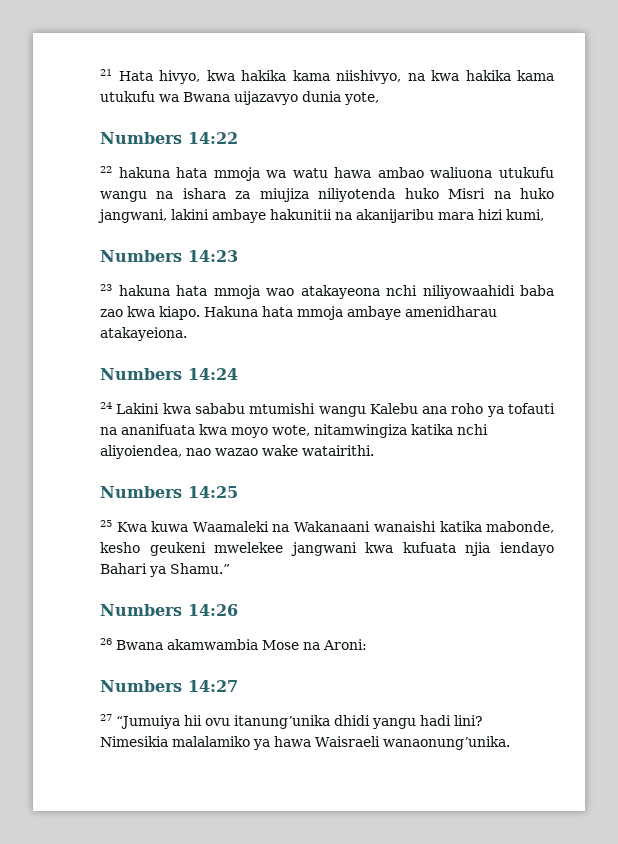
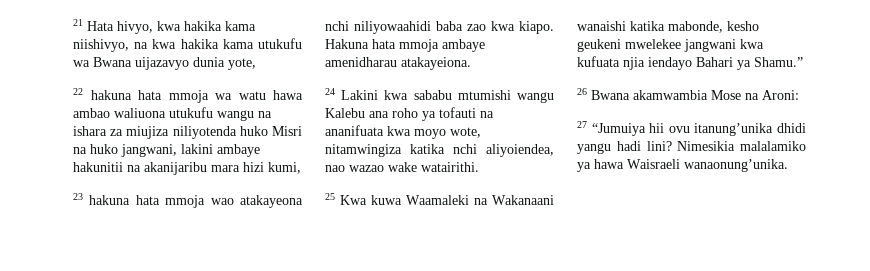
- Numbers 14:22
- Numbers 14:23
- Numbers 14:24
- Numbers 14:25
- Numbers 14:26
- Numbers 14:27

